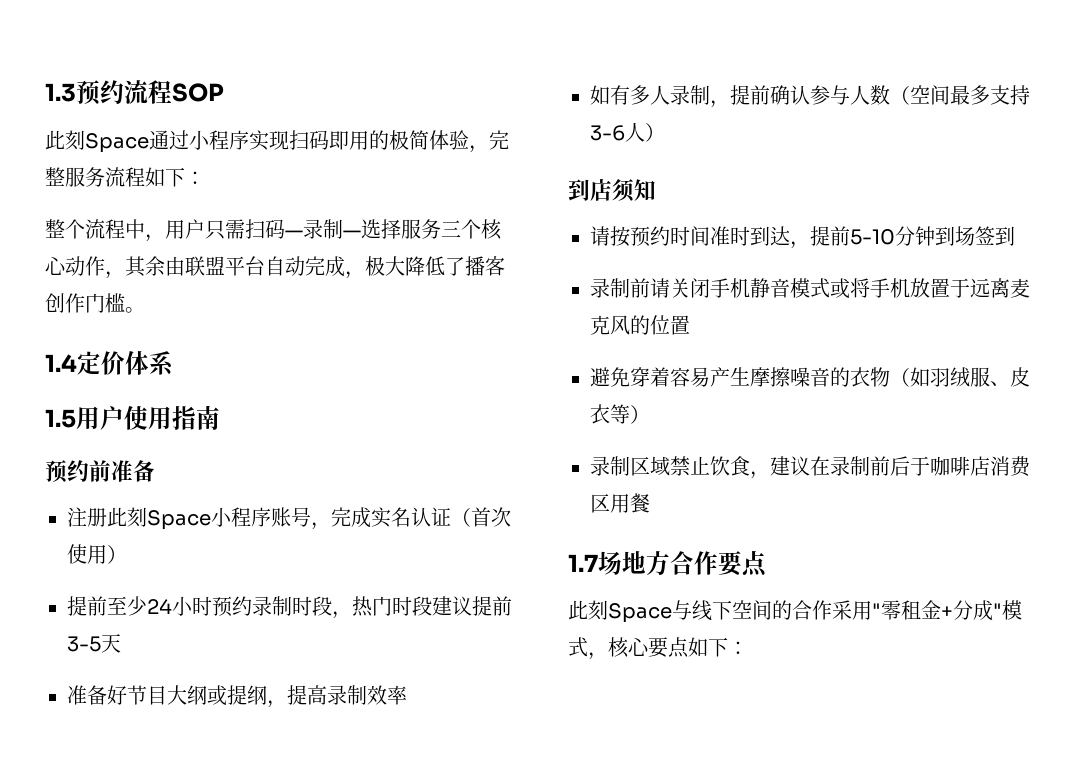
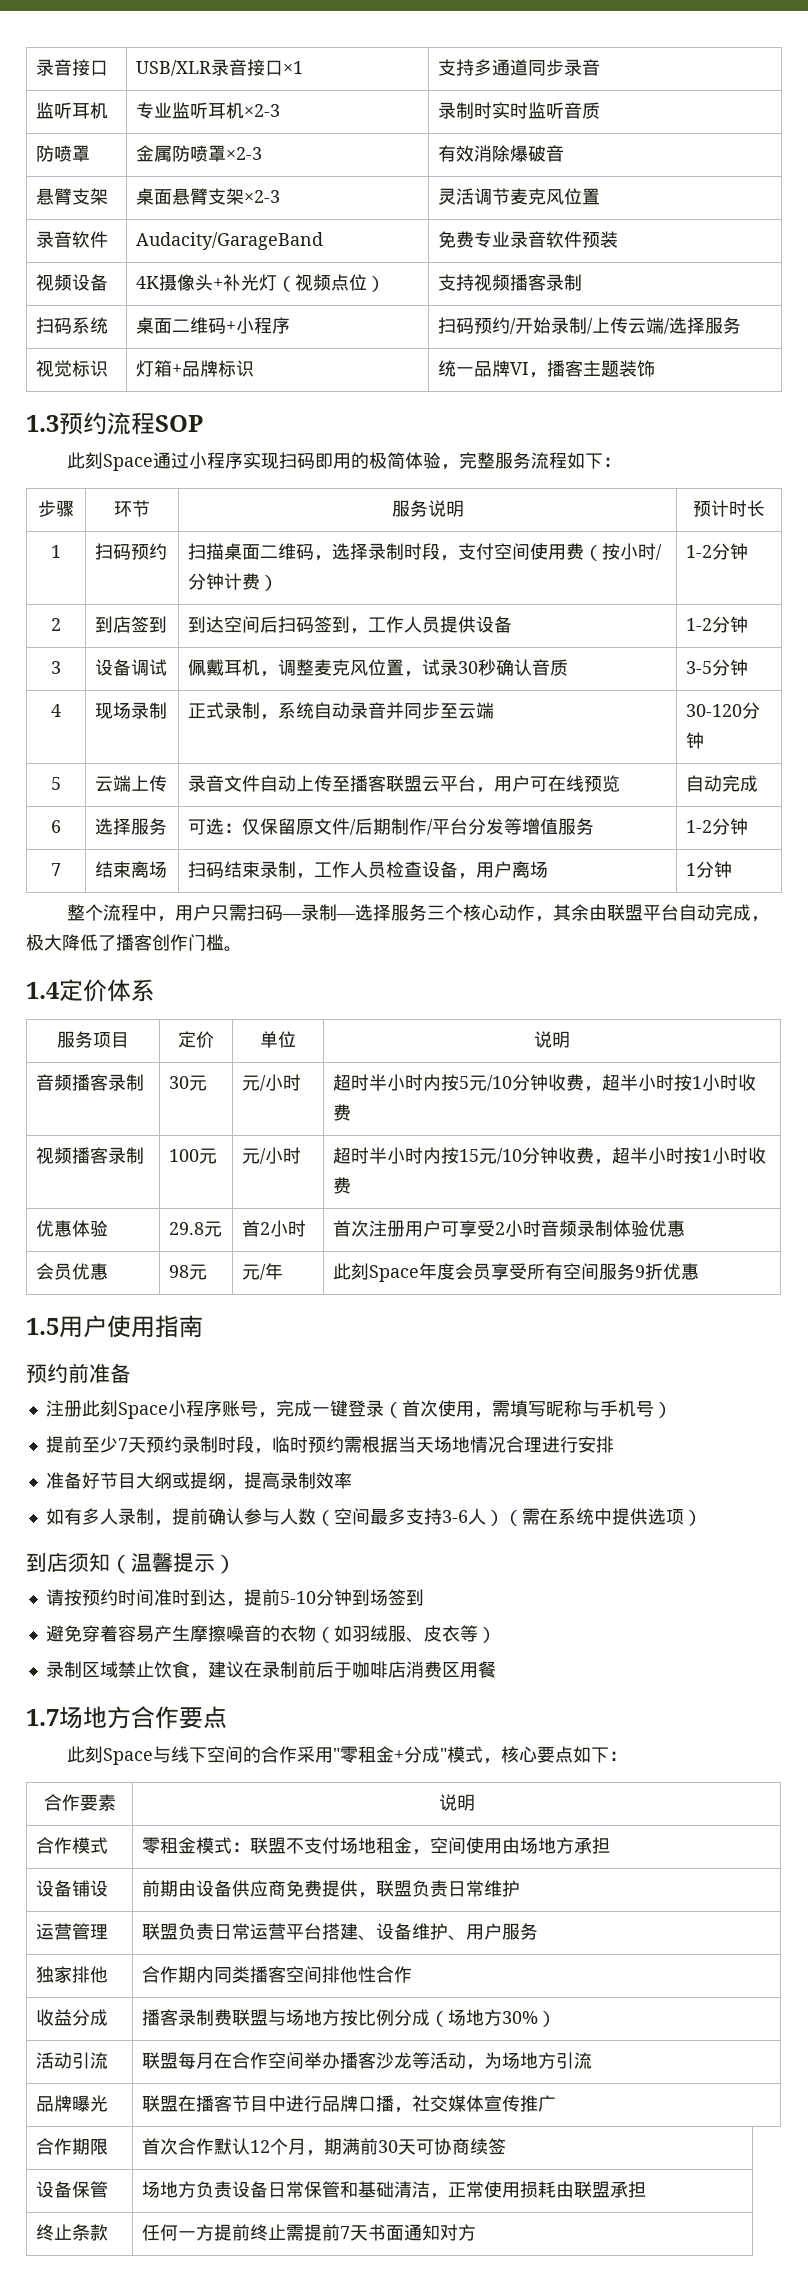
+ 录音接口 | USB/XLR录音接口×1 | 支持多通道同步录音
+ 监听耳机 | 专业监听耳机×2-3 | 录制时实时监听音质
+ 防喷罩 | 金属防喷罩×2-3 | 有效消除爆破音
+ 悬臂支架 | 桌面悬臂支架×2-3 | 灵活调节麦克风位置
+ 录音软件 | Audacity/GarageBand | 免费专业录音软件预装
+ 视频设备 | 4K摄像头+补光灯（视频点位） | 支持视频播客录制
+ 扫码系统 | 桌面二维码+小程序 | 扫码预约/开始录制/上传云端/选择服务
+ 视觉标识 | 灯箱+品牌标识 | 统一品牌VI，播客主题装饰
+ 步骤 | 环节 | 服务说明 | 预计时长
+ 1 | 扫码预约 | 扫描桌面二维码，选择录制时段，支付空间使用费（按小时/分钟计费） | 1-2分钟
+ 2 | 到店签到 | 到达空间后扫码签到，工作人员提供设备 | 1-2分钟
+ 3 | 设备调试 | 佩戴耳机，调整麦克风位置，试录30秒确认音质 | 3-5分钟
+ 4 | 现场录制 | 正式录制，系统自动录音并同步至云端 | 30-120分钟
+ 5 | 云端上传 | 录音文件自动上传至播客联盟云平台，用户可在线预览 | 自动完成
+ 6 | 选择服务 | 可选：仅保留原文件/后期制作/平台分发等增值服务 | 1-2分钟
+ 7 | 结束离场 | 扫码结束录制，工作人员检查设备，用户离场 | 1分钟
+ 服务项目 | 定价 | 单位 | 说明
+ 音频播客录制 | 30元 | 元/小时 | 超时半小时内按5元/10分钟收费，超半小时按1小时收费
+ 视频播客录制 | 100元 | 元/小时 | 超时半小时内按15元/10分钟收费，超半小时按1小时收费
+ 优惠体验 | 29.8元 | 首2小时 | 首次注册用户可享受2小时音频录制体验优惠
+ 会员优惠 | 98元 | 元/年 | 此刻Space年度会员享受所有空间服务9折优惠
- 注册此刻Space小程序账号，完成实名认证（首次使用）
+ 注册此刻Space小程序账号，完成一键登录（首次使用，需填写昵称与手机号）
- 提前至少24小时预约录制时段，热门时段建议提前3-5天
+ 提前至少7天预约录制时段，临时预约需根据当天场地情况合理进行安排
- 如有多人录制，提前确认参与人数（空间最多支持3-6人）
+ 如有多人录制，提前确认参与人数（空间最多支持3-6人）（需在系统中提供选项）
- 到店须知
+ 到店须知（温馨提示）
- 录制前请关闭手机静音模式或将手机放置于远离麦克风的位置
+ 合作要素 | 说明
+ 合作模式 | 零租金模式：联盟不支付场地租金，空间使用由场地方承担
+ 设备铺设 | 前期由设备供应商免费提供，联盟负责日常维护
+ 运营管理 | 联盟负责日常运营平台搭建、设备维护、用户服务
+ 独家排他 | 合作期内同类播客空间排他性合作
+ 收益分成 | 播客录制费联盟与场地方按比例分成（场地方30%）
+ 活动引流 | 联盟每月在合作空间举办播客沙龙等活动，为场地方引流
+ 品牌曝光 | 联盟在播客节目中进行品牌口播，社交媒体宣传推广
+ 合作期限 | 首次合作默认12个月，期满前30天可协商续签
+ 设备保管 | 场地方负责设备日常保管和基础清洁，正常使用损耗由联盟承担
+ 终止条款 | 任何一方提前终止需提前7天书面通知对方

